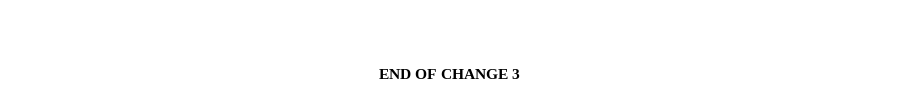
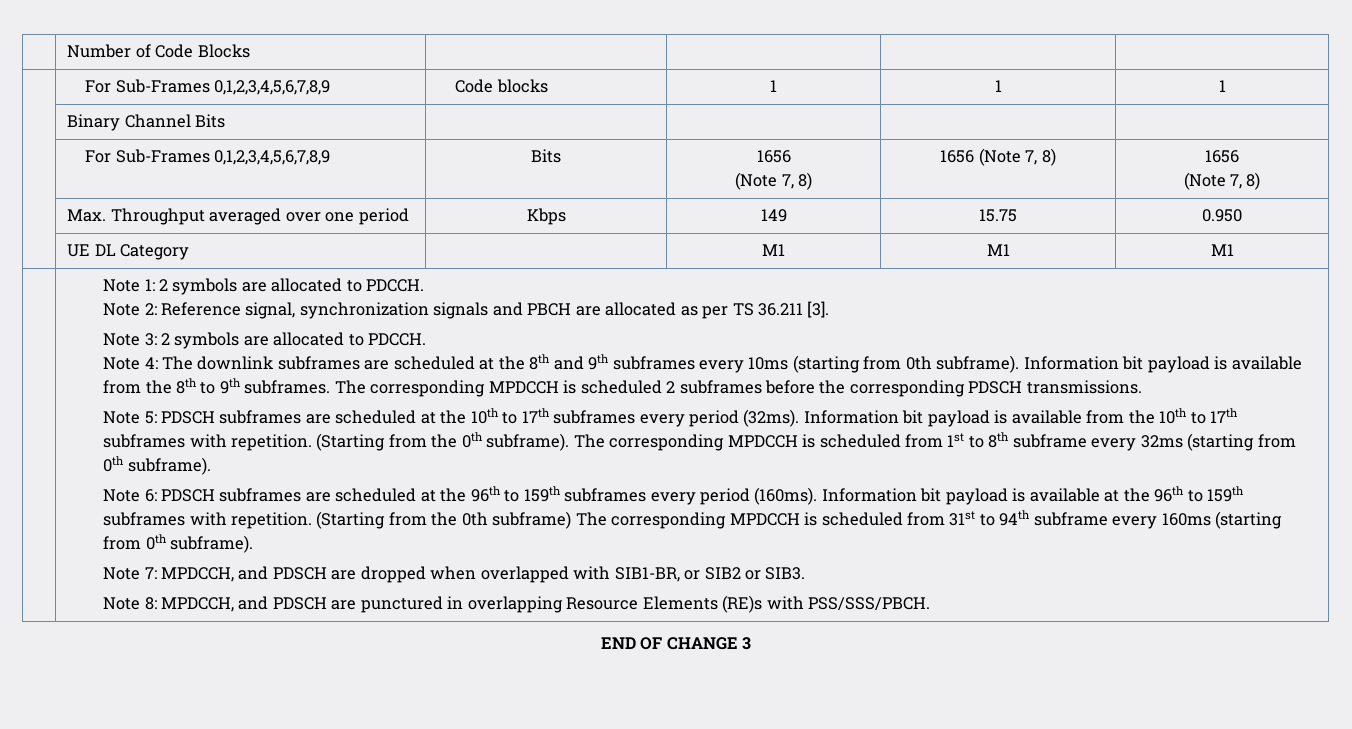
+ | Number of Code Blocks | | | |
+ | For Sub-Frames 0,1,2,3,4,5,6,7,8,9 | Code blocks | 1 | 1 | 1
+ | Binary Channel Bits | | | |
+ | For Sub-Frames 0,1,2,3,4,5,6,7,8,9 | Bits | 1656
+ (Note 7, 8) | 1656 (Note 7, 8) | 1656
+ (Note 7, 8)
+ | Max. Throughput averaged over one period | Kbps | 149 | 15.75 | 0.950
+ | UE DL Category | | M1 | M1 | M1
+ | Note 1: 2 symbols are allocated to PDCCH.
+ Note 2: Reference signal, synchronization signals and PBCH are allocated as per TS 36.211 [3].
+ Note 3: 2 symbols are allocated to PDCCH.
+ Note 4: The downlink subframes are scheduled at the 8th and 9th subframes every 10ms (starting from 0th subframe). Information bit payload is available from the 8th to 9th subframes. The corresponding MPDCCH is scheduled 2 subframes before the corresponding PDSCH transmissions.
+ Note 5: PDSCH subframes are scheduled at the 10th to 17th subframes every period (32ms). Information bit payload is available from the 10th to 17th subframes with repetition. (Starting from the 0th subframe). The corresponding MPDCCH is scheduled from 1st to 8th subframe every 32ms (starting from 0th subframe).
+ Note 6: PDSCH subframes are scheduled at the 96th to 159th subframes every period (160ms). Information bit payload is available at the 96th to 159th subframes with repetition. (Starting from the 0th subframe) The corresponding MPDCCH is scheduled from 31st to 94th subframe every 160ms (starting from 0th subframe).
+ Note 7: MPDCCH, and PDSCH are dropped when overlapped with SIB1-BR, or SIB2 or SIB3.
+ Note 8: MPDCCH, and PDSCH are punctured in overlapping Resource Elements (RE)s with PSS/SSS/PBCH.

